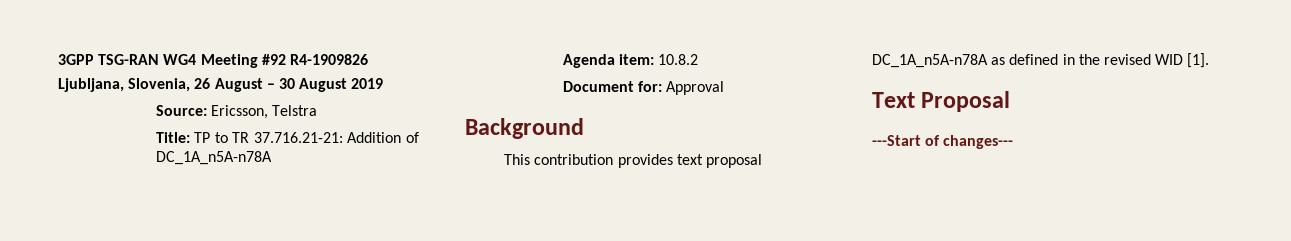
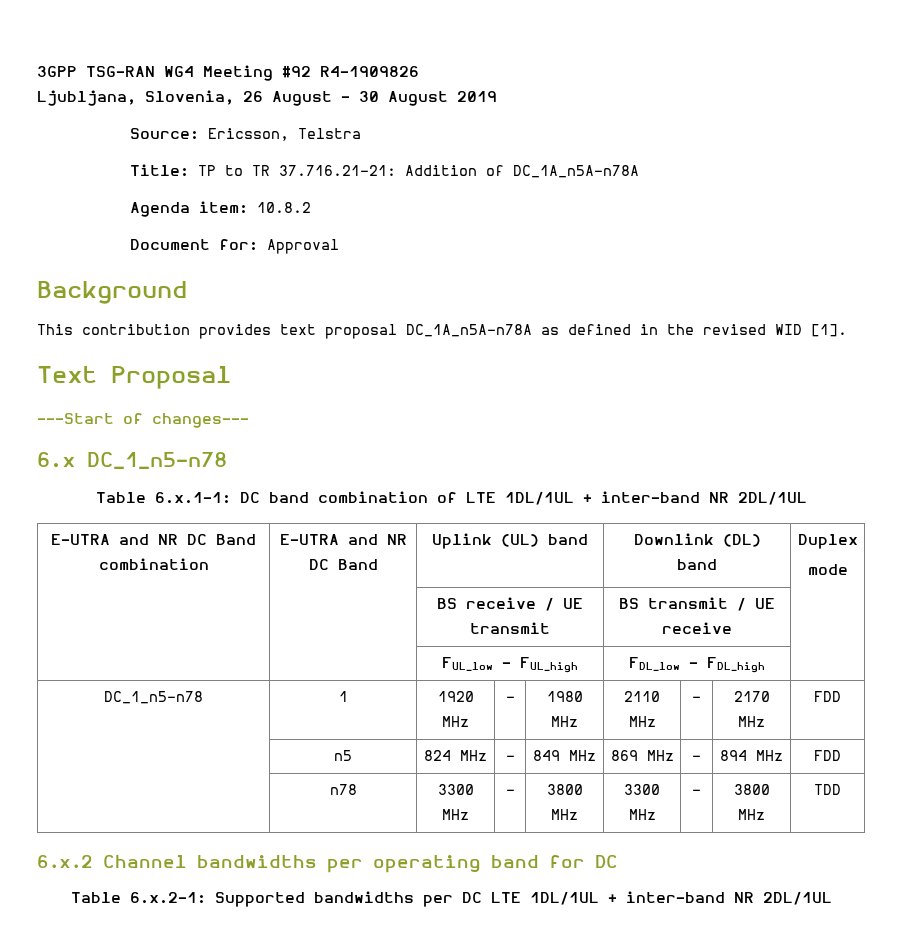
+ 6.x DC_1_n5-n78
+ Table 6.x.1-1: DC band combination of LTE 1DL/1UL + inter-band NR 2DL/1UL
+ E-UTRA and NR DC Band combination | E-UTRA and NR DC Band | Uplink (UL) band | Downlink (DL) band | Duplex
+ mode
+ | | BS receive / UE transmit | BS transmit / UE receive |
+ | | FUL_low – FUL_high | FDL_low – FDL_high |
+ DC_1_n5-n78 | 1 | 1920 MHz | – | 1980 MHz | 2110 MHz | – | 2170 MHz | FDD
+ | n5 | 824 MHz | – | 849 MHz | 869 MHz | – | 894 MHz | FDD
+ | n78 | 3300 MHz | – | 3800 MHz | 3300 MHz | – | 3800 MHz | TDD
+ 6.x.2 Channel bandwidths per operating band for DC
+ Table 6.x.2-1: Supported bandwidths per DC LTE 1DL/1UL + inter-band NR 2DL/1UL

